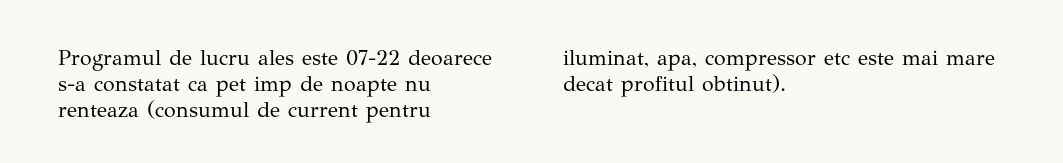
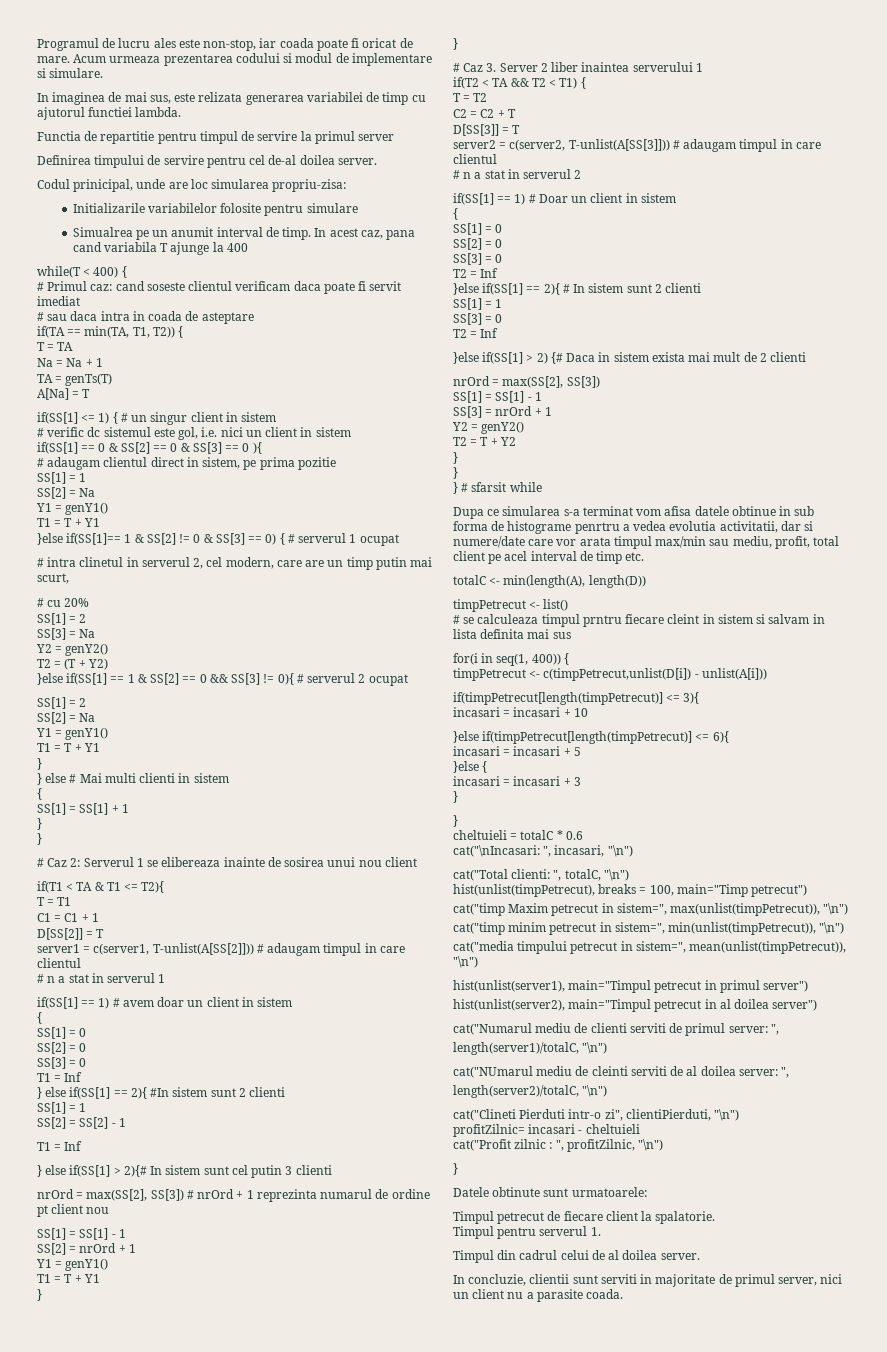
- Programul de lucru ales este 07-22 deoarece s-a constatat ca pet imp de noapte nu renteaza (consumul de current pentru iluminat, apa, compressor etc este mai mare decat profitul obtinut).
+ Programul de lucru ales este non-stop, iar coada poate fi oricat de mare. Acum urmeaza prezentarea codului si modul de implementare si simulare.
+ In imaginea de mai sus, este relizata generarea variabilei de timp cu ajutorul functiei lambda.
+ Functia de repartitie pentru timpul de servire la primul server
+ Definirea timpului de servire pentru cel de-al doilea server.
+ Codul prinicipal, unde are loc simularea propriu-zisa:
+ Initializarile variabilelor folosite pentru simulare
+ Simualrea pe un anumit interval de timp. In acest caz, pana cand variabila T ajunge la 400
+ while(T < 400) {
+ # Primul caz: cand soseste clientul verificam daca poate fi servit imediat
+ # sau daca intra in coada de asteptare
+ if(TA == min(TA, T1, T2)) {
+ T = TA
+ Na = Na + 1
+ TA = genTs(T)
+ A[Na] = T
+ if(SS[1] <= 1) { # un singur client in sistem
+ # verific dc sistemul este gol, i.e. nici un client in sistem
+ if(SS[1] == 0 & SS[2] == 0 & SS[3] == 0 ){
+ # adaugam clientul direct in sistem, pe prima pozitie
+ SS[1] = 1
+ SS[2] = Na
+ Y1 = genY1()
+ T1 = T + Y1
+ }else if(SS[1]== 1 & SS[2] != 0 & SS[3] == 0) { # serverul 1 ocupat
+ # intra clinetul in serverul 2, cel modern, care are un timp putin mai scurt,
+ # cu 20%
+ SS[1] = 2
+ SS[3] = Na
+ Y2 = genY2()
+ T2 = (T + Y2)
+ }else if(SS[1] == 1 & SS[2] == 0 && SS[3] != 0){ # serverul 2 ocupat
+ SS[1] = 2
+ SS[2] = Na
+ Y1 = genY1()
+ T1 = T + Y1
+ }
+ } else # Mai multi clienti in sistem
+ {
+ SS[1] = SS[1] + 1
+ }
+ }
+ # Caz 2: Serverul 1 se elibereaza inainte de sosirea unui nou client
+ if(T1 < TA & T1 <= T2){
+ T = T1
+ C1 = C1 + 1
+ D[SS[2]] = T
+ server1 = c(server1, T-unlist(A[SS[2]])) # adaugam timpul in care clientul
+ # n a stat in serverul 1
+ if(SS[1] == 1) # avem doar un client in sistem
+ {
+ SS[1] = 0
+ SS[2] = 0
+ SS[3] = 0
+ T1 = Inf
+ } else if(SS[1] == 2){ #In sistem sunt 2 clienti
+ SS[1] = 1
+ SS[2] = SS[2] - 1
+ T1 = Inf
+ } else if(SS[1] > 2){# In sistem sunt cel putin 3 clienti
+ nrOrd = max(SS[2], SS[3]) # nrOrd + 1 reprezinta numarul de ordine pt client nou
+ SS[1] = SS[1] - 1
+ SS[2] = nrOrd + 1
+ Y1 = genY1()
+ T1 = T + Y1
+ }
+ }
+ # Caz 3. Server 2 liber inaintea serverului 1
+ if(T2 < TA && T2 < T1) {
+ T = T2
+ C2 = C2 + T
+ D[SS[3]] = T
+ server2 = c(server2, T-unlist(A[SS[3]])) # adaugam timpul in care clientul
+ # n a stat in serverul 2
+ if(SS[1] == 1) # Doar un client in sistem
+ {
+ SS[1] = 0
+ SS[2] = 0
+ SS[3] = 0
+ T2 = Inf
+ }else if(SS[1] == 2){ # In sistem sunt 2 clienti
+ SS[1] = 1
+ SS[3] = 0
+ T2 = Inf
+ }else if(SS[1] > 2) {# Daca in sistem exista mai mult de 2 clienti
+ nrOrd = max(SS[2], SS[3])
+ SS[1] = SS[1] - 1
+ SS[3] = nrOrd + 1
+ Y2 = genY2()
+ T2 = T + Y2
+ }
+ }
+ } # sfarsit while
+ Dupa ce simularea s-a terminat vom afisa datele obtinue in sub forma de histograme penrtru a vedea evolutia activitatii, dar si numere/date care vor arata timpul max/min sau mediu, profit, total client pe acel interval de timp etc.
+ totalC <- min(length(A), length(D))
+ timpPetrecut <- list()
+ # se calculeaza timpul prntru fiecare cleint in sistem si salvam in lista definita mai sus
+ for(i in seq(1, 400)) {
+ timpPetrecut <- c(timpPetrecut,unlist(D[i]) - unlist(A[i]))
+ if(timpPetrecut[length(timpPetrecut)] <= 3){
+ incasari = incasari + 10
+ }else if(timpPetrecut[length(timpPetrecut)] <= 6){
+ incasari = incasari + 5
+ }else {
+ incasari = incasari + 3
+ }
+ }
+ cheltuieli = totalC * 0.6
+ cat("\nIncasari: ", incasari, "\n")
+ cat("Total clienti: ", totalC, "\n")
+ hist(unlist(timpPetrecut), breaks = 100, main="Timp petrecut")
+ cat("timp Maxim petrecut in sistem=", max(unlist(timpPetrecut)), "\n")
+ cat("timp minim petrecut in sistem=", min(unlist(timpPetrecut)), "\n")
+ cat("media timpului petrecut in sistem=", mean(unlist(timpPetrecut)), "\n")
+ hist(unlist(server1), main="Timpul petrecut in primul server")
+ hist(unlist(server2), main="Timpul petrecut in al doilea server")
+ cat("Numarul mediu de clienti serviti de primul server: ",
+ length(server1)/totalC, "\n")
+ cat("NUmarul mediu de cleinti serviti de al doilea server: ",
+ length(server2)/totalC, "\n")
+ cat("Clineti Pierduti intr-o zi", clientiPierduti, "\n")
+ profitZilnic= incasari - cheltuieli
+ cat("Profit zilnic : ", profitZilnic, "\n")
+ }
+ Datele obtinute sunt urmatoarele:
+ Timpul petrecut de fiecare client la spalatorie.
+ Timpul pentru serverul 1.
+ Timpul din cadrul celui de al doilea server.
+ In concluzie, clientii sunt serviti in majoritate de primul server, nici un client nu a parasite coada.

